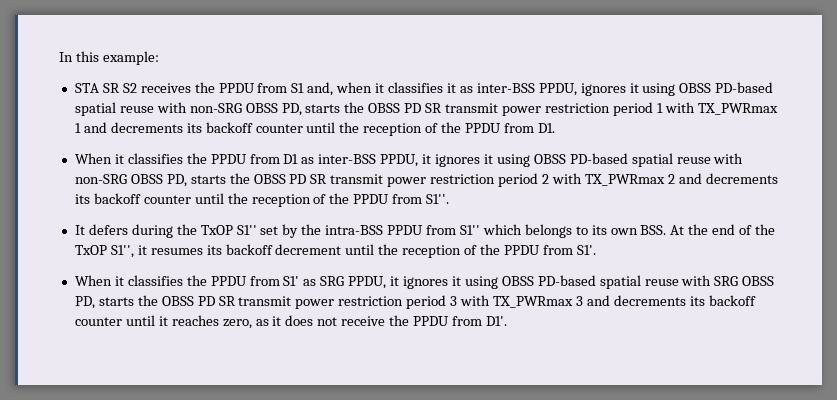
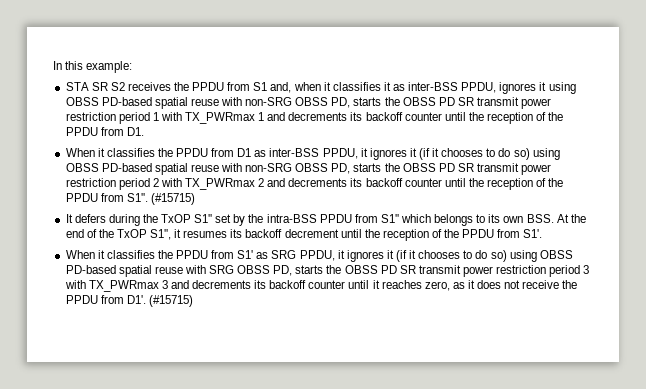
- When it classifies the PPDU from D1 as inter-BSS PPDU, it ignores it using OBSS PD-based spatial reuse with non-SRG OBSS PD, starts the OBSS PD SR transmit power restriction period 2 with TX_PWRmax 2 and decrements its backoff counter until the reception of the PPDU from S1''.
+ When it classifies the PPDU from D1 as inter-BSS PPDU, it ignores it (if it chooses to do so) using OBSS PD-based spatial reuse with non-SRG OBSS PD, starts the OBSS PD SR transmit power restriction period 2 with TX_PWRmax 2 and decrements its backoff counter until the reception of the PPDU from S1''. (#15715)
- When it classifies the PPDU from S1' as SRG PPDU, it ignores it using OBSS PD-based spatial reuse with SRG OBSS PD, starts the OBSS PD SR transmit power restriction period 3 with TX_PWRmax 3 and decrements its backoff counter until it reaches zero, as it does not receive the PPDU from D1'.
+ When it classifies the PPDU from S1' as SRG PPDU, it ignores it (if it chooses to do so) using OBSS PD-based spatial reuse with SRG OBSS PD, starts the OBSS PD SR transmit power restriction period 3 with TX_PWRmax 3 and decrements its backoff counter until it reaches zero, as it does not receive the PPDU from D1'. (#15715)

